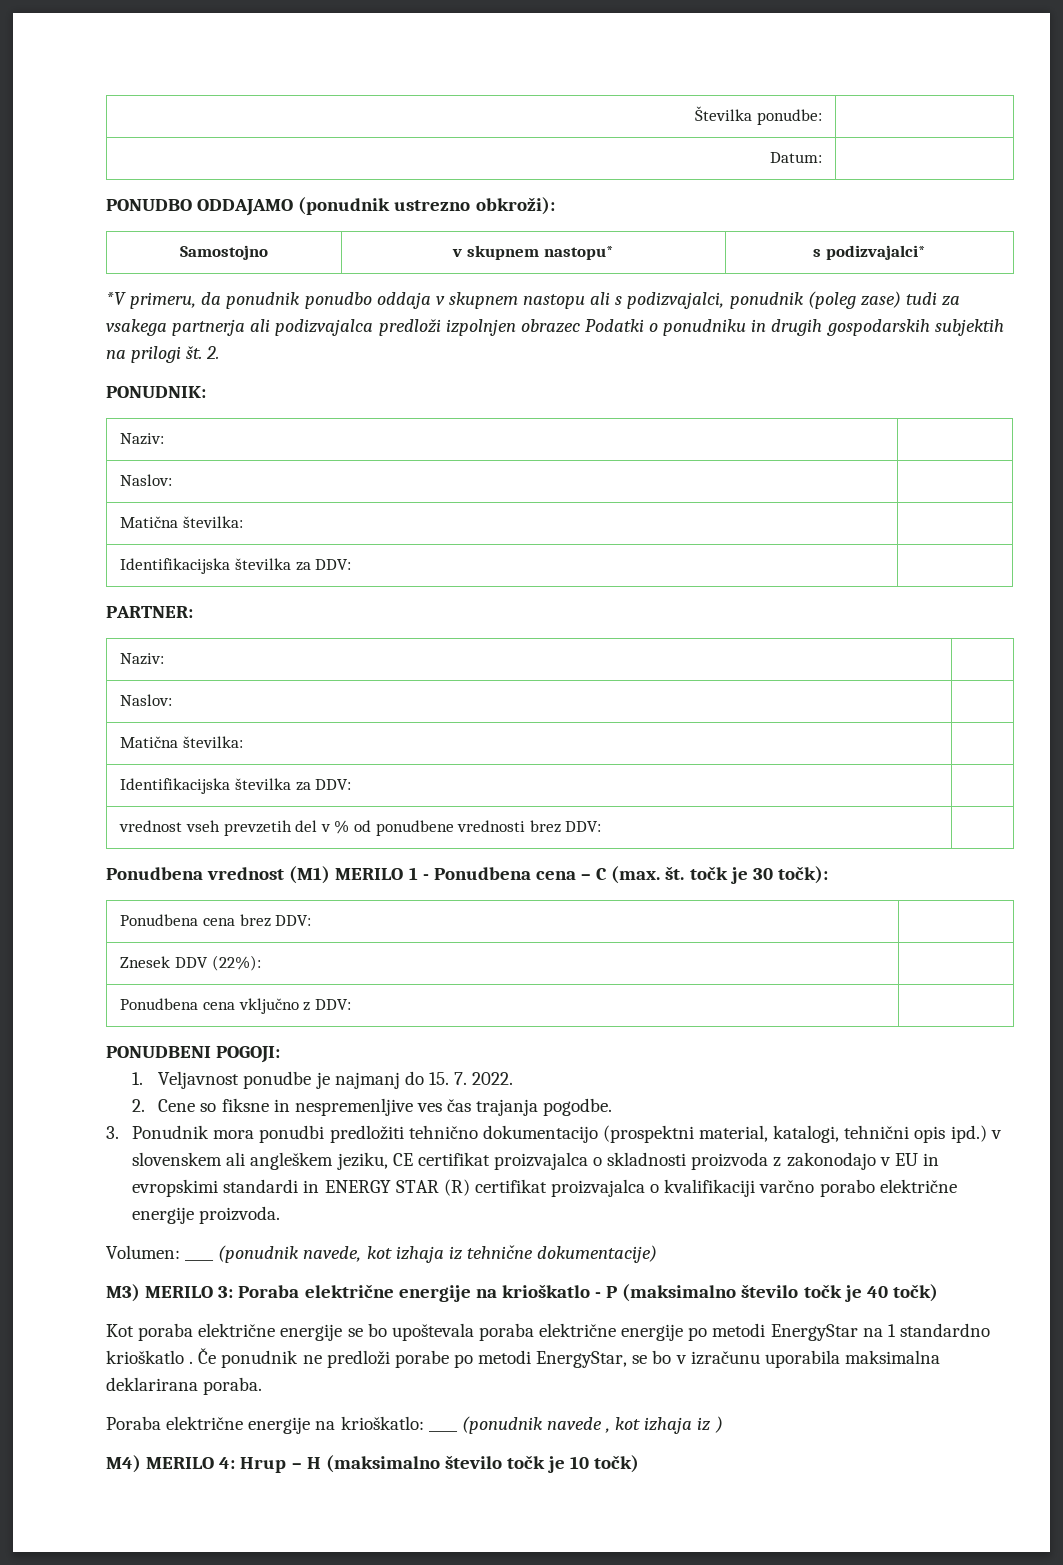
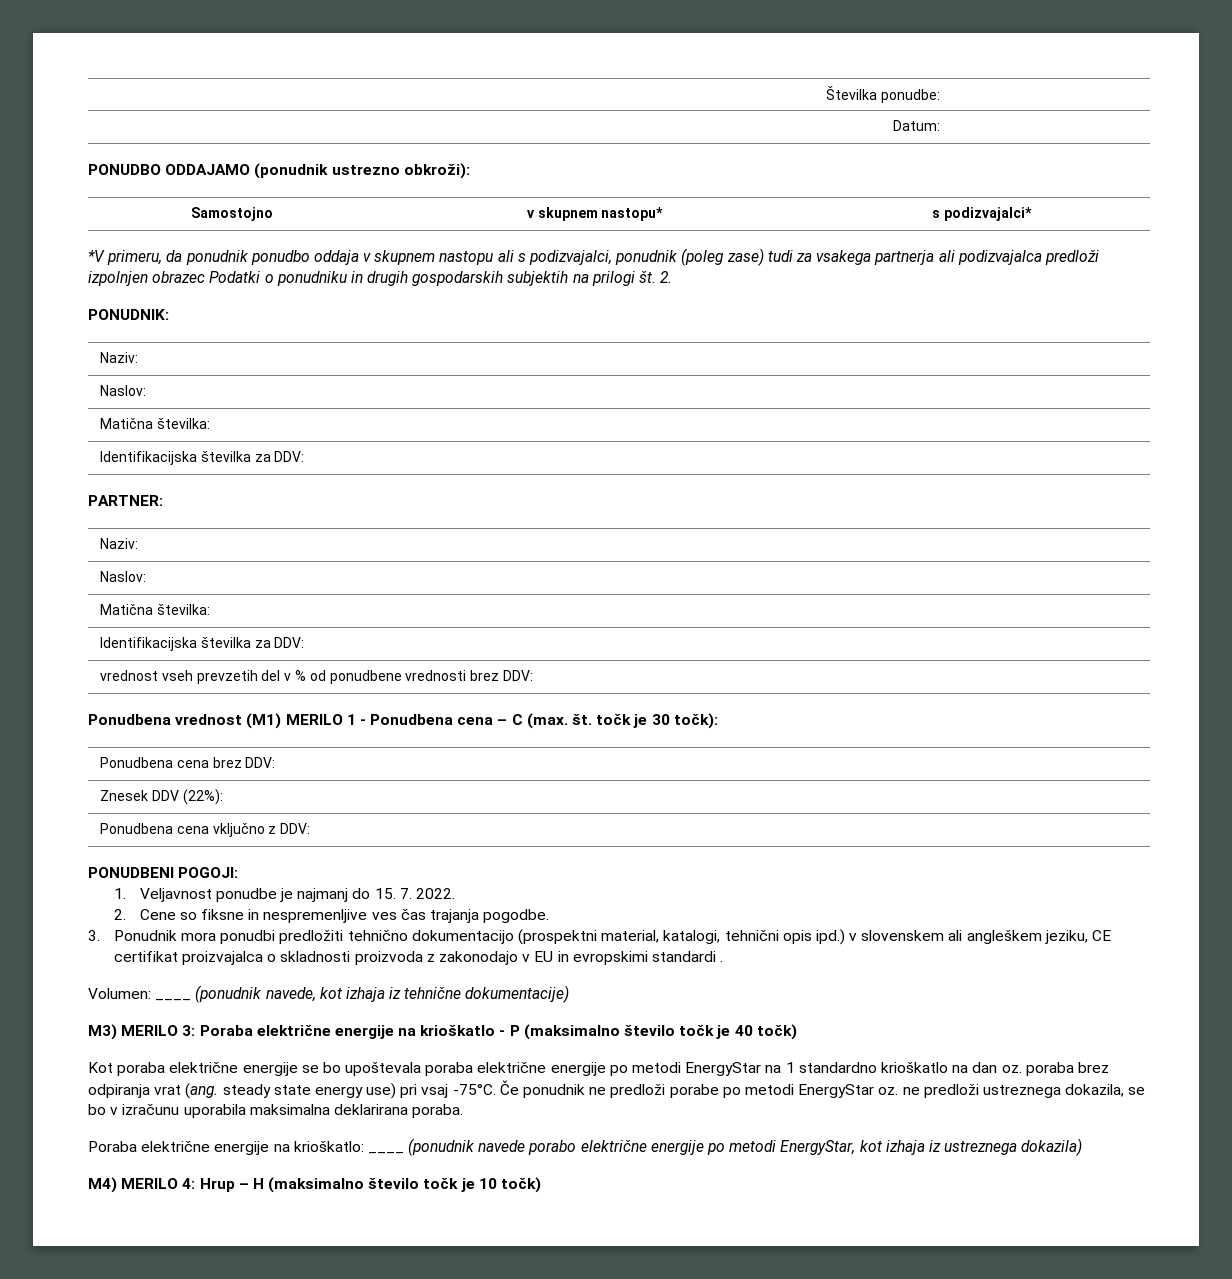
- 3. Ponudnik mora ponudbi predložiti tehnično dokumentacijo (prospektni material, katalogi, tehnični opis ipd.) v slovenskem ali angleškem jeziku, CE certifikat proizvajalca o skladnosti proizvoda z zakonodajo v EU in evropskimi standardi in ENERGY STAR (R) certifikat proizvajalca o kvalifikaciji varčno porabo električne energije proizvoda.
+ 3. Ponudnik mora ponudbi predložiti tehnično dokumentacijo (prospektni material, katalogi, tehnični opis ipd.) v slovenskem ali angleškem jeziku, CE certifikat proizvajalca o skladnosti proizvoda z zakonodajo v EU in evropskimi standardi .
- Kot poraba električne energije se bo upoštevala poraba električne energije po metodi EnergyStar na 1 standardno krioškatlo .
+ Kot poraba električne energije se bo upoštevala poraba električne energije po metodi EnergyStar na 1 standardno krioškatlo na dan oz. poraba brez odpiranja vrat (ang. steady state energy use) pri vsaj -75°C.
- Če ponudnik ne predloži porabe po metodi EnergyStar, se bo v izračunu uporabila maksimalna deklarirana poraba.
+ Če ponudnik ne predloži porabe po metodi EnergyStar oz. ne predloži ustreznega dokazila, se bo v izračunu uporabila maksimalna deklarirana poraba.
- Poraba električne energije na krioškatlo: ____ (ponudnik navede , kot izhaja iz )
+ Poraba električne energije na krioškatlo: ____ (ponudnik navede porabo električne energije po metodi EnergyStar, kot izhaja iz ustreznega dokazila)

